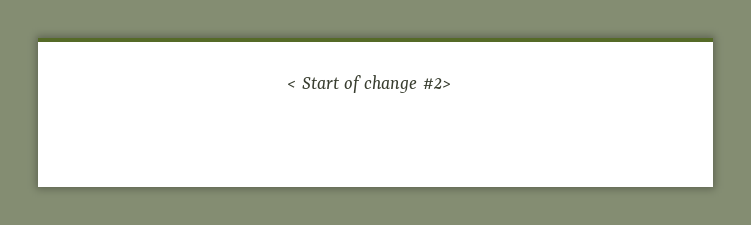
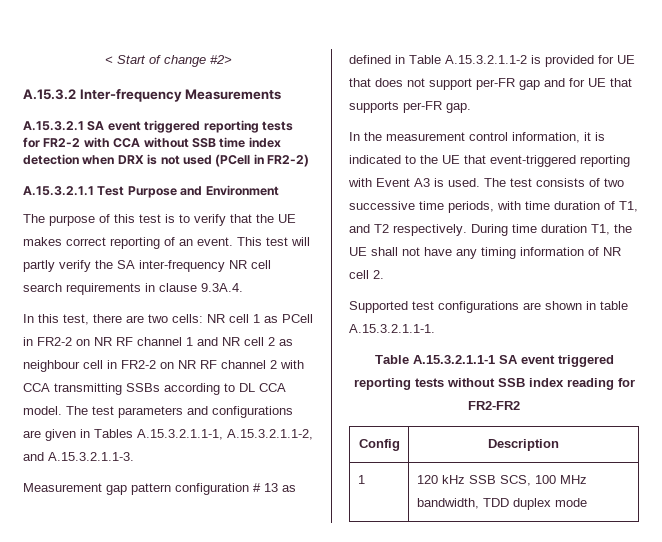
+ A.15.3.2 Inter-frequency Measurements
+ A.15.3.2.1 SA event triggered reporting tests for FR2-2 with CCA without SSB time index detection when DRX is not used (PCell in FR2-2)
+ A.15.3.2.1.1 Test Purpose and Environment
+ The purpose of this test is to verify that the UE makes correct reporting of an event. This test will partly verify the SA inter-frequency NR cell search requirements in clause 9.3A.4.
+ In this test, there are two cells: NR cell 1 as PCell in FR2-2 on NR RF channel 1 and NR cell 2 as neighbour cell in FR2-2 on NR RF channel 2 with CCA transmitting SSBs according to DL CCA model. The test parameters and configurations are given in Tables A.15.3.2.1.1-1, A.15.3.2.1.1-2, and A.15.3.2.1.1-3.
+ Measurement gap pattern configuration # 13 as defined in Table A.15.3.2.1.1-2 is provided for UE that does not support per-FR gap and for UE that supports per-FR gap.
+ In the measurement control information, it is indicated to the UE that event-triggered reporting with Event A3 is used. The test consists of two successive time periods, with time duration of T1, and T2 respectively. During time duration T1, the UE shall not have any timing information of NR cell 2.
+ Supported test configurations are shown in table A.15.3.2.1.1-1.
+ Table A.15.3.2.1.1-1 SA event triggered reporting tests without SSB index reading for FR2-FR2
+ Config | Description
+ 1 | 120 kHz SSB SCS, 100 MHz bandwidth, TDD duplex mode

